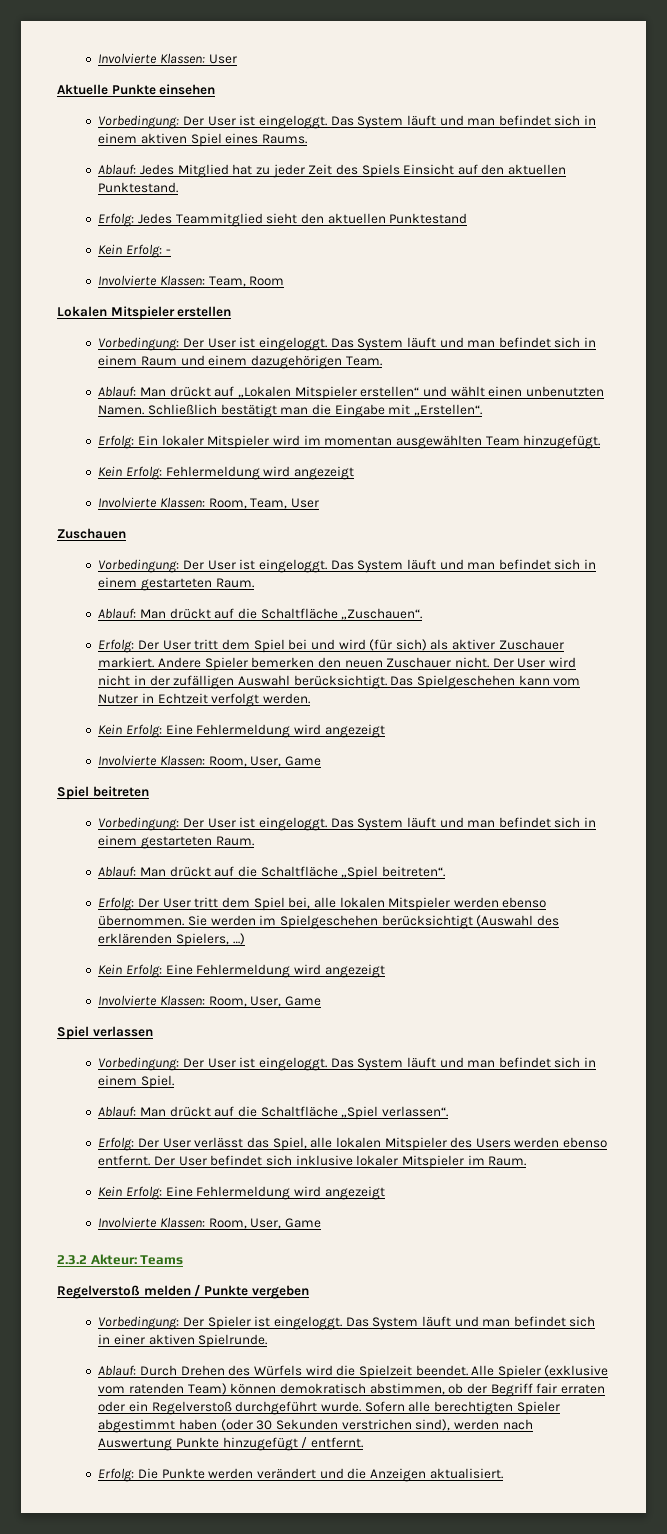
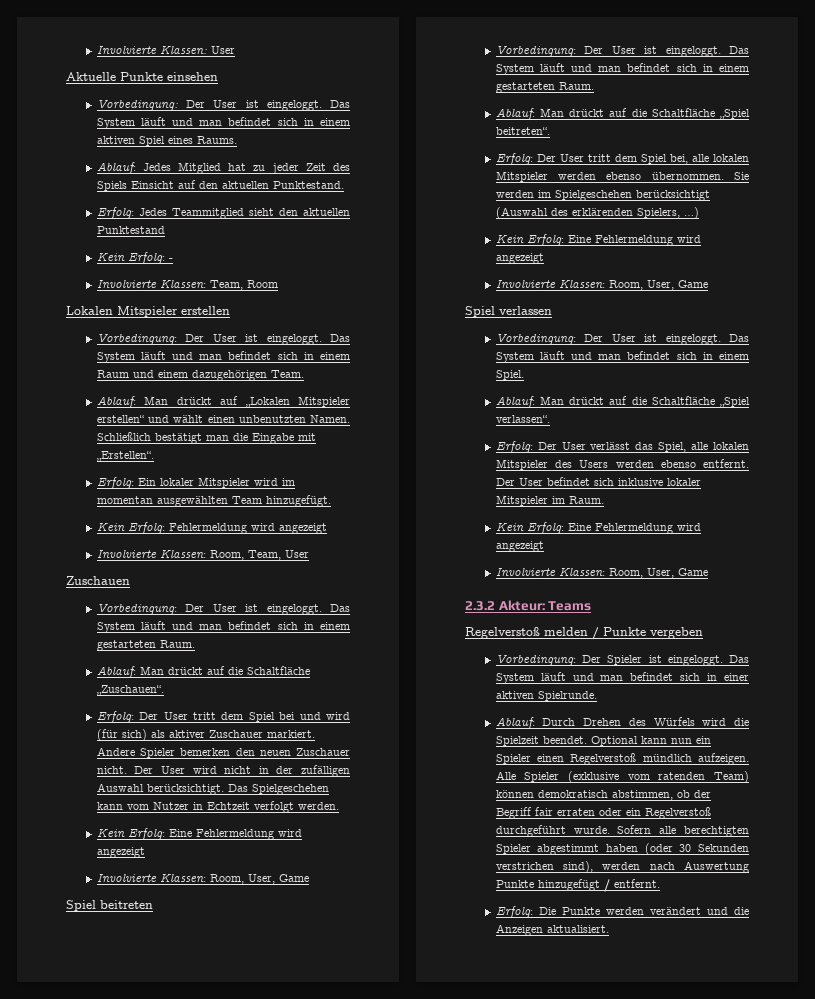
+ Optional kann nun ein Spieler einen Regelverstoß mündlich aufzeigen.

